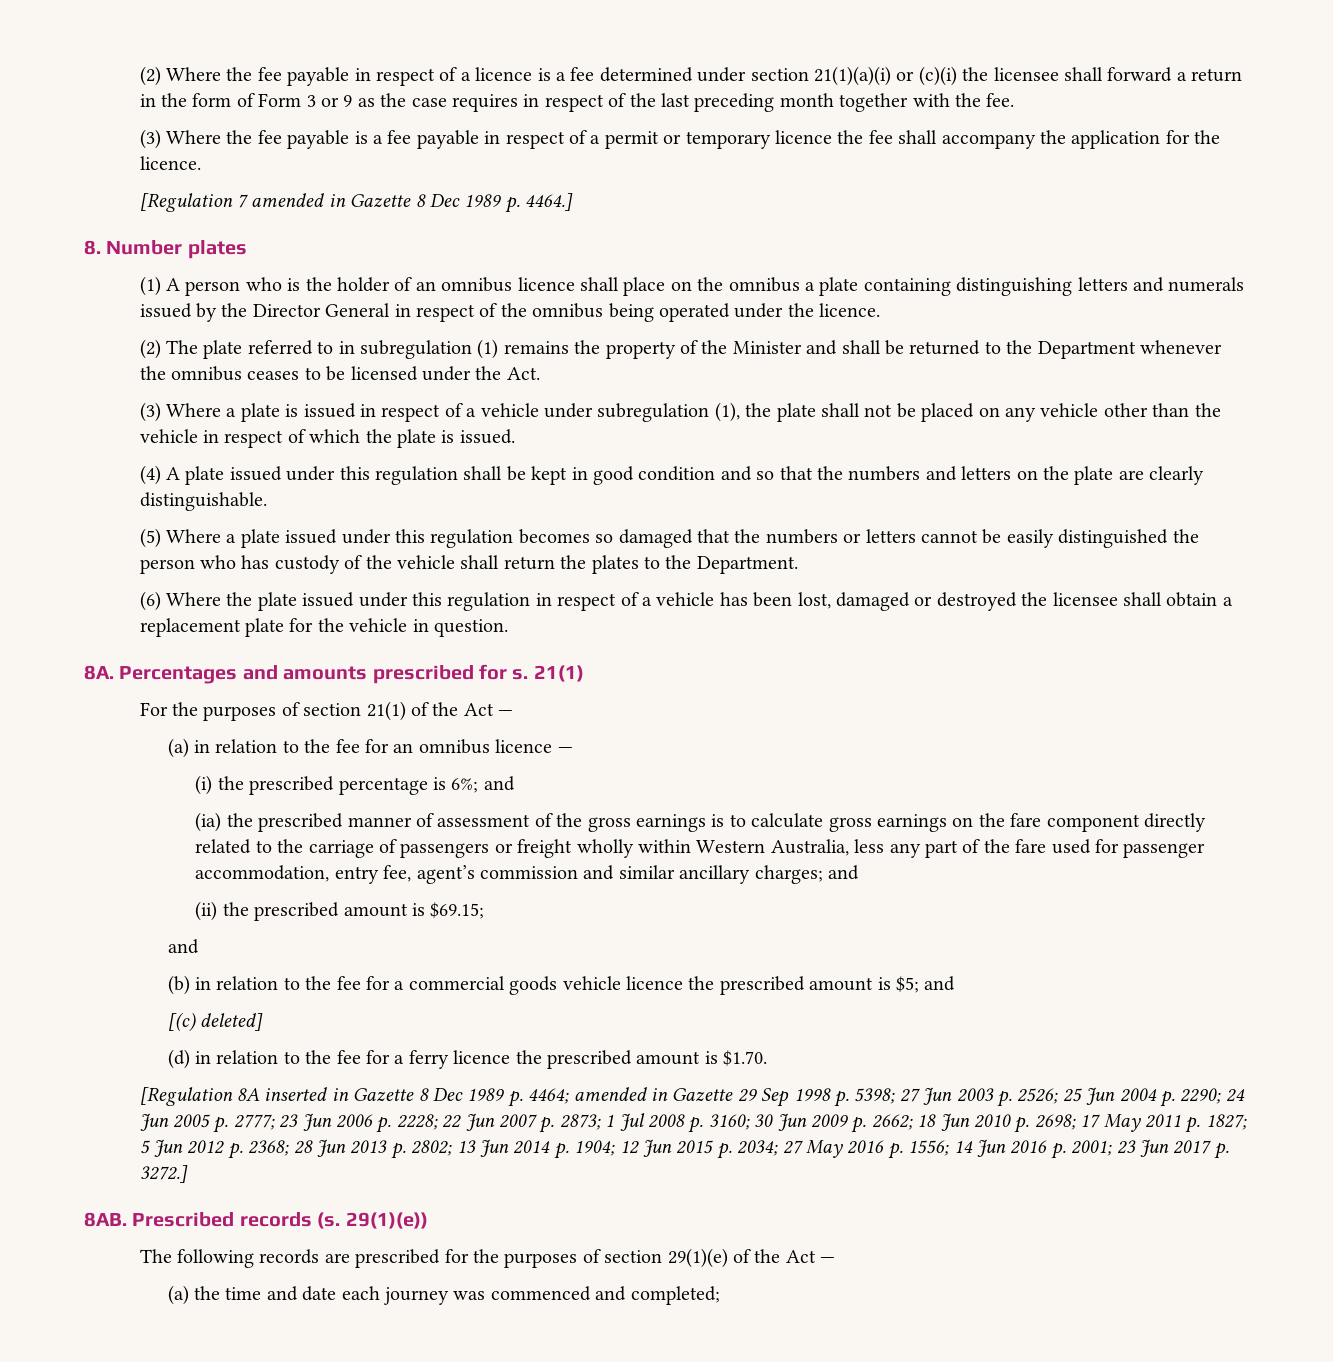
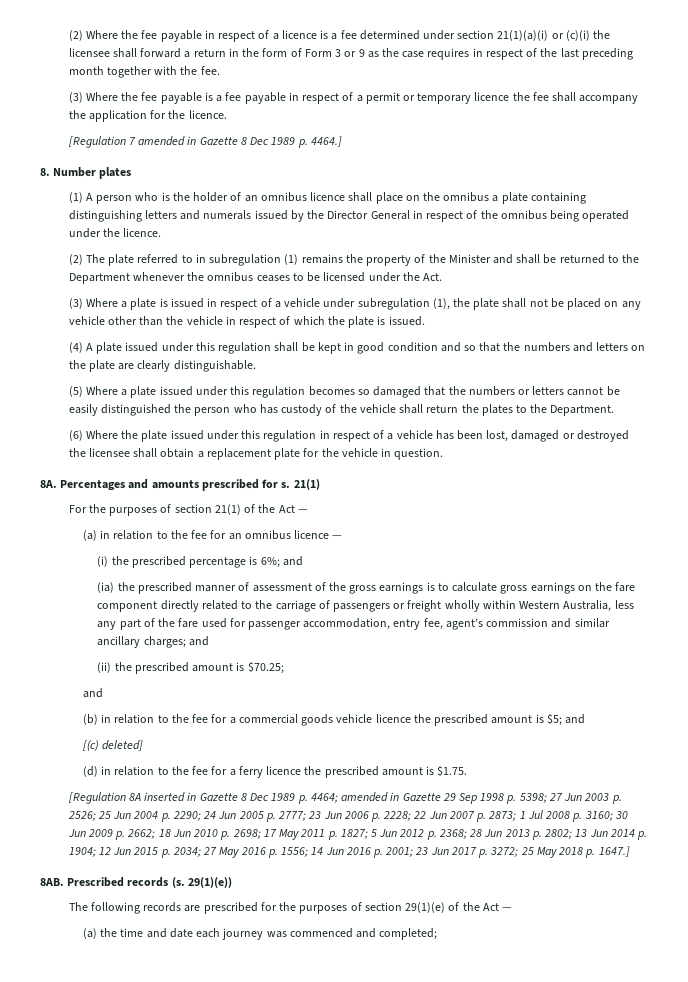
- (ii) the prescribed amount is $69.15;
+ (ii) the prescribed amount is $70.25;
- (d) in relation to the fee for a ferry licence the prescribed amount is $1.70.
+ (d) in relation to the fee for a ferry licence the prescribed amount is $1.75.
- 23 Jun 2017 p. 3272.]
+ 23 Jun 2017 p. 3272; 25 May 2018 p. 1647.]

